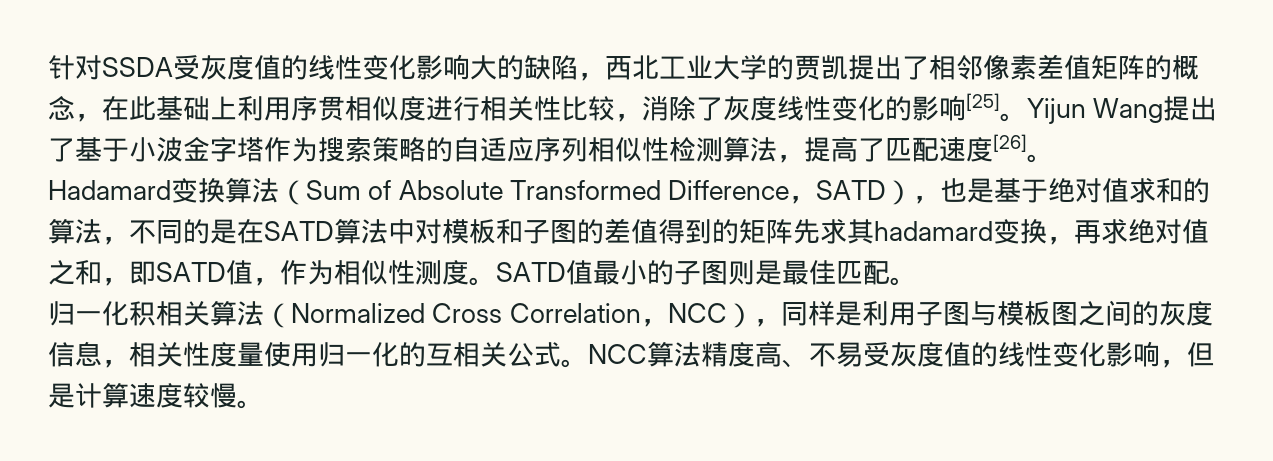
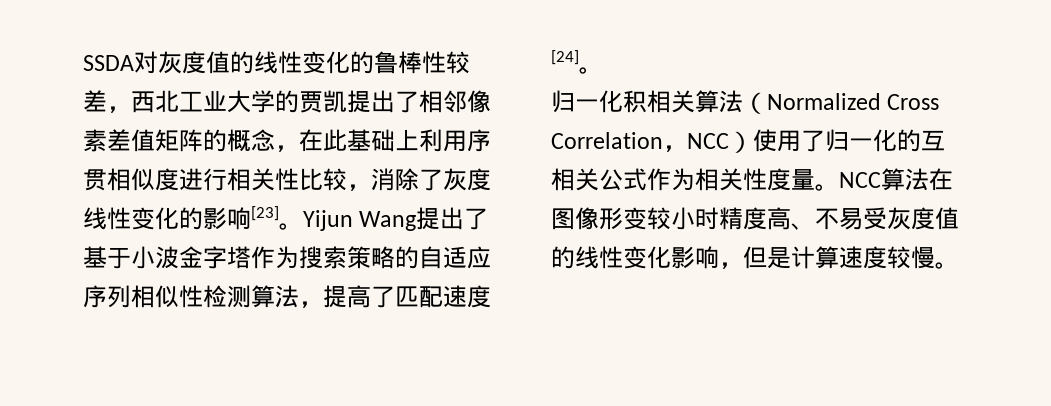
- 针对SSDA受灰度值的线性变化影响大的缺陷，西北工业大学的贾凯提出了相邻像素差值矩阵的概念，在此基础上利用序贯相似度进行相关性比较，消除了灰度线性变化的影响[25]。
+ SSDA对灰度值的线性变化的鲁棒性较差，西北工业大学的贾凯提出了相邻像素差值矩阵的概念，在此基础上利用序贯相似度进行相关性比较，消除了灰度线性变化的影响[23]。
- Yijun Wang提出了基于小波金字塔作为搜索策略的自适应序列相似性检测算法，提高了匹配速度[26]。
- Hadamard变换算法（Sum of Absolute Transformed Difference，SATD），也是基于绝对值求和的算法，不同的是在SATD算法中对模板和子图的差值得到的矩阵先求其hadamard变换，再求绝对值之和，即SATD值，作为相似性测度。SATD值最小的子图则是最佳匹配。
+ Yijun Wang提出了基于小波金字塔作为搜索策略的自适应序列相似性检测算法，提高了匹配速度[24]。
- 归一化积相关算法（Normalized Cross Correlation，NCC），同样是利用子图与模板图之间的灰度信息，相关性度量使用归一化的互相关公式。NCC算法精度高、不易受灰度值的线性变化影响，但是计算速度较慢。
+ 归一化积相关算法（Normalized Cross Correlation，NCC）使用了归一化的互相关公式作为相关性度量。NCC算法在图像形变较小时精度高、不易受灰度值的线性变化影响，但是计算速度较慢。

